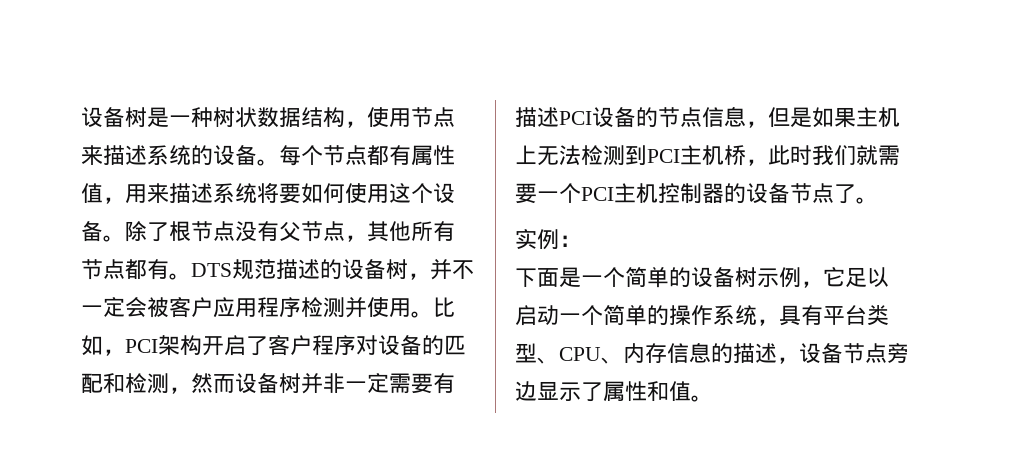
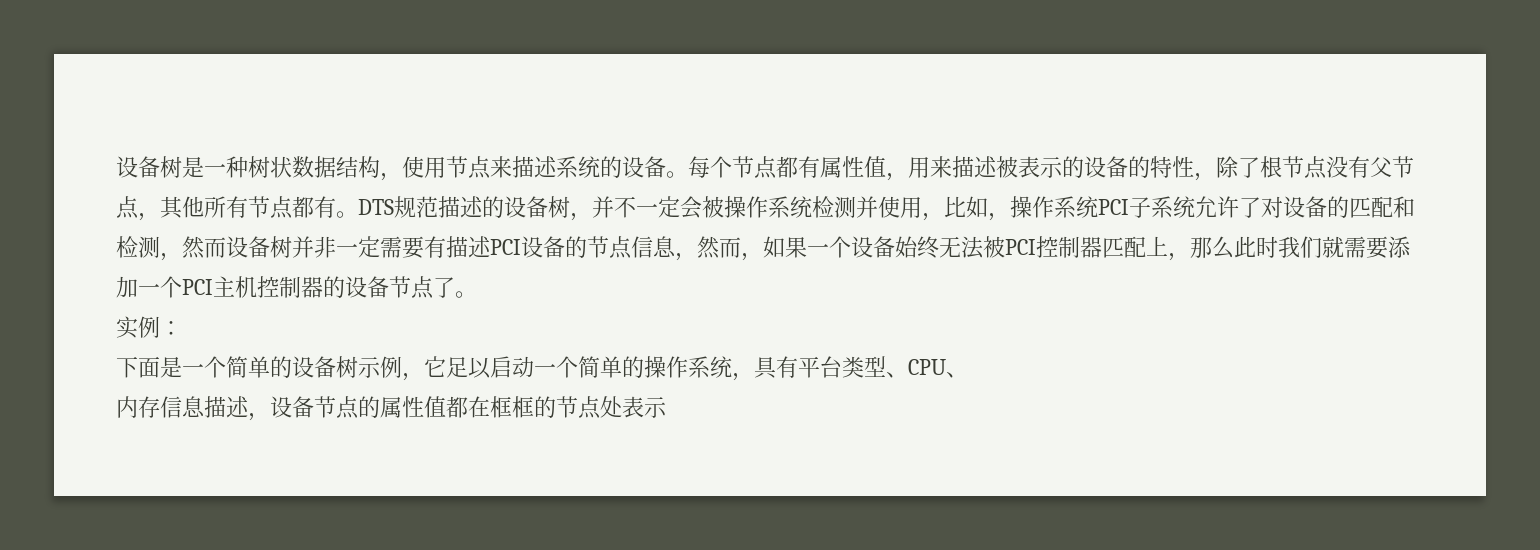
- 每个节点都有属性值，用来描述系统将要如何使用这个设备。除了根节点没有父节点，其他所有节点都有。
+ 每个节点都有属性值，用来描述被表示的设备的特性，除了根节点没有父节点，其他所有节点都有。
- DTS规范描述的设备树，并不一定会被客户应用程序检测并使用。比如，PCI架构开启了客户程序对设备的匹配和检测，然而设备树并非一定需要有描述PCI设备的节点信息，但是如果主机上无法检测到PCI主机桥，此时我们就需要一个PCI主机控制器的设备节点了。
+ DTS规范描述的设备树，并不一定会被操作系统检测并使用，比如，操作系统PCI子系统允许了对设备的匹配和检测，然而设备树并非一定需要有描述PCI设备的节点信息，然而，如果一个设备始终无法被PCI控制器匹配上，那么此时我们就需要添加一个PCI主机控制器的设备节点了。
- 下面是一个简单的设备树示例，它足以启动一个简单的操作系统，具有平台类型、CPU、内存信息的描述，设备节点旁边显示了属性和值。
+ 下面是一个简单的设备树示例，它足以启动一个简单的操作系统，具有平台类型、CPU、
+ 内存信息描述，设备节点的属性值都在框框的节点处表示

